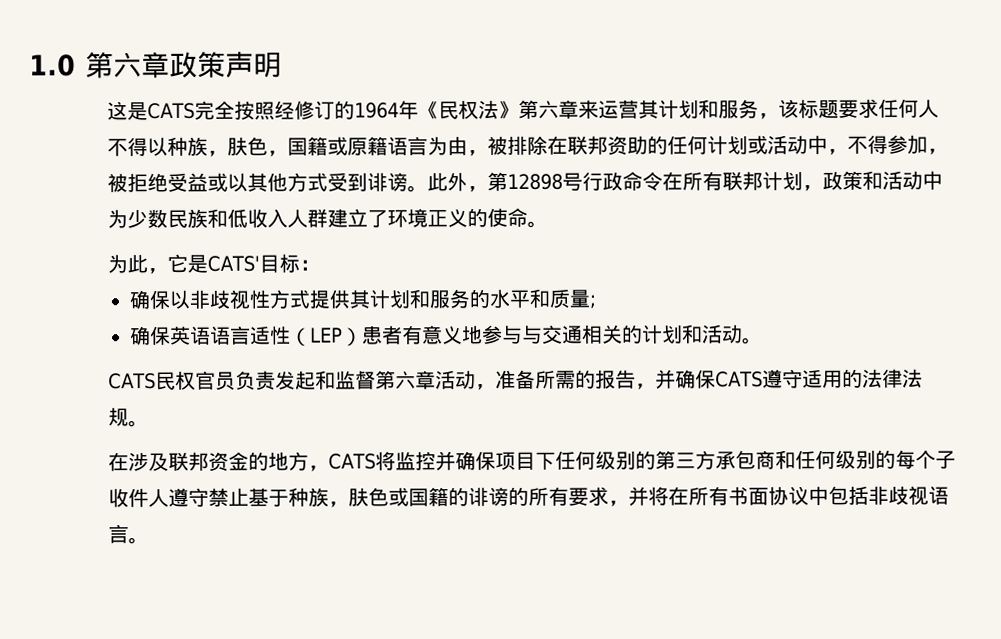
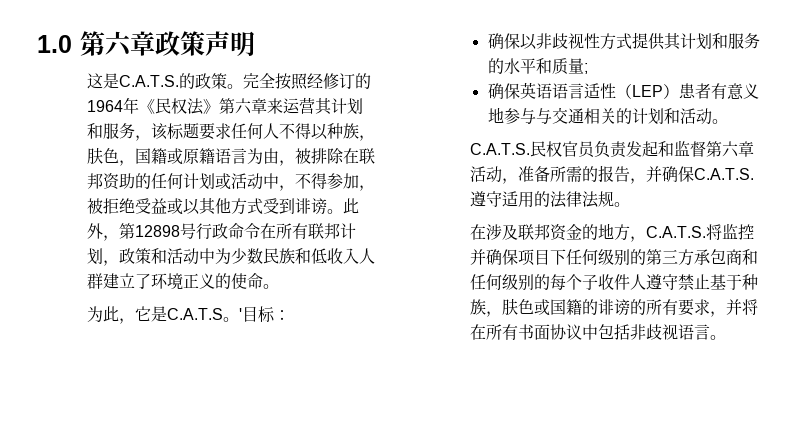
- 这是CATS完全按照经修订的1964年《民权法》第六章来运营其计划和服务，该标题要求任何人不得以种族，肤色，国籍或原籍语言为由，被排除在联邦资助的任何计划或活动中，不得参加，被拒绝受益或以其他方式受到诽谤。
+ 这是C.A.T.S.的政策。完全按照经修订的1964年《民权法》第六章来运营其计划和服务，该标题要求任何人不得以种族，肤色，国籍或原籍语言为由，被排除在联邦资助的任何计划或活动中，不得参加，被拒绝受益或以其他方式受到诽谤。
- 为此，它是CATS'目标：
+ 为此，它是C.A.T.S。'目标：
- CATS民权官员负责发起和监督第六章活动，准备所需的报告，并确保CATS遵守适用的法律法规。
+ C.A.T.S.民权官员负责发起和监督第六章活动，准备所需的报告，并确保C.A.T.S.遵守适用的法律法规。
- 在涉及联邦资金的地方，CATS将监控并确保项目下任何级别的第三方承包商和任何级别的每个子收件人遵守禁止基于种族，肤色或国籍的诽谤的所有要求，并将在所有书面协议中包括非歧视语言。
+ 在涉及联邦资金的地方，C.A.T.S.将监控并确保项目下任何级别的第三方承包商和任何级别的每个子收件人遵守禁止基于种族，肤色或国籍的诽谤的所有要求，并将在所有书面协议中包括非歧视语言。

